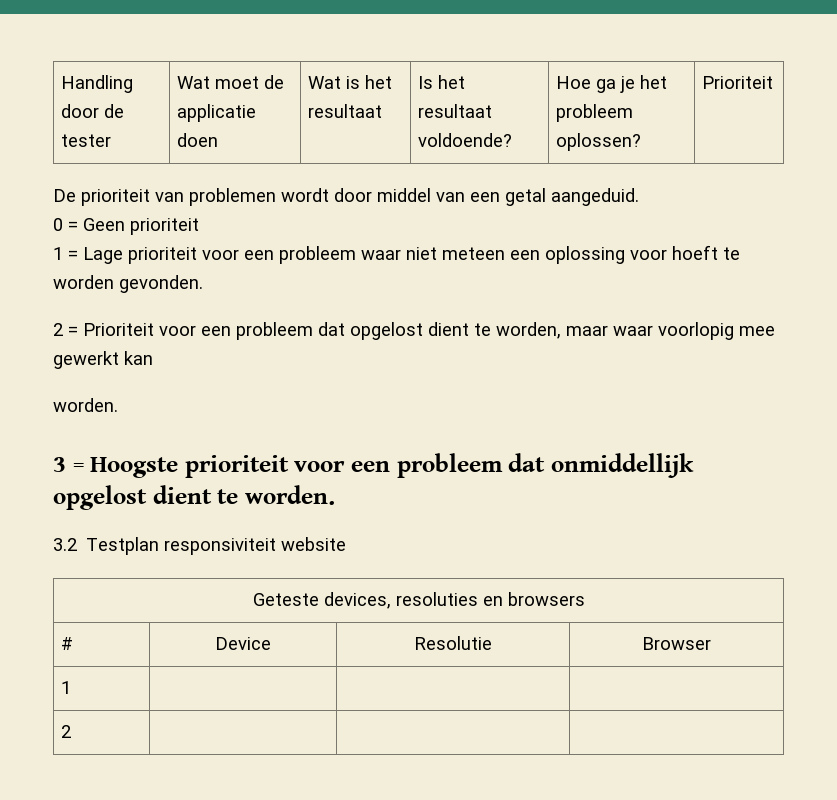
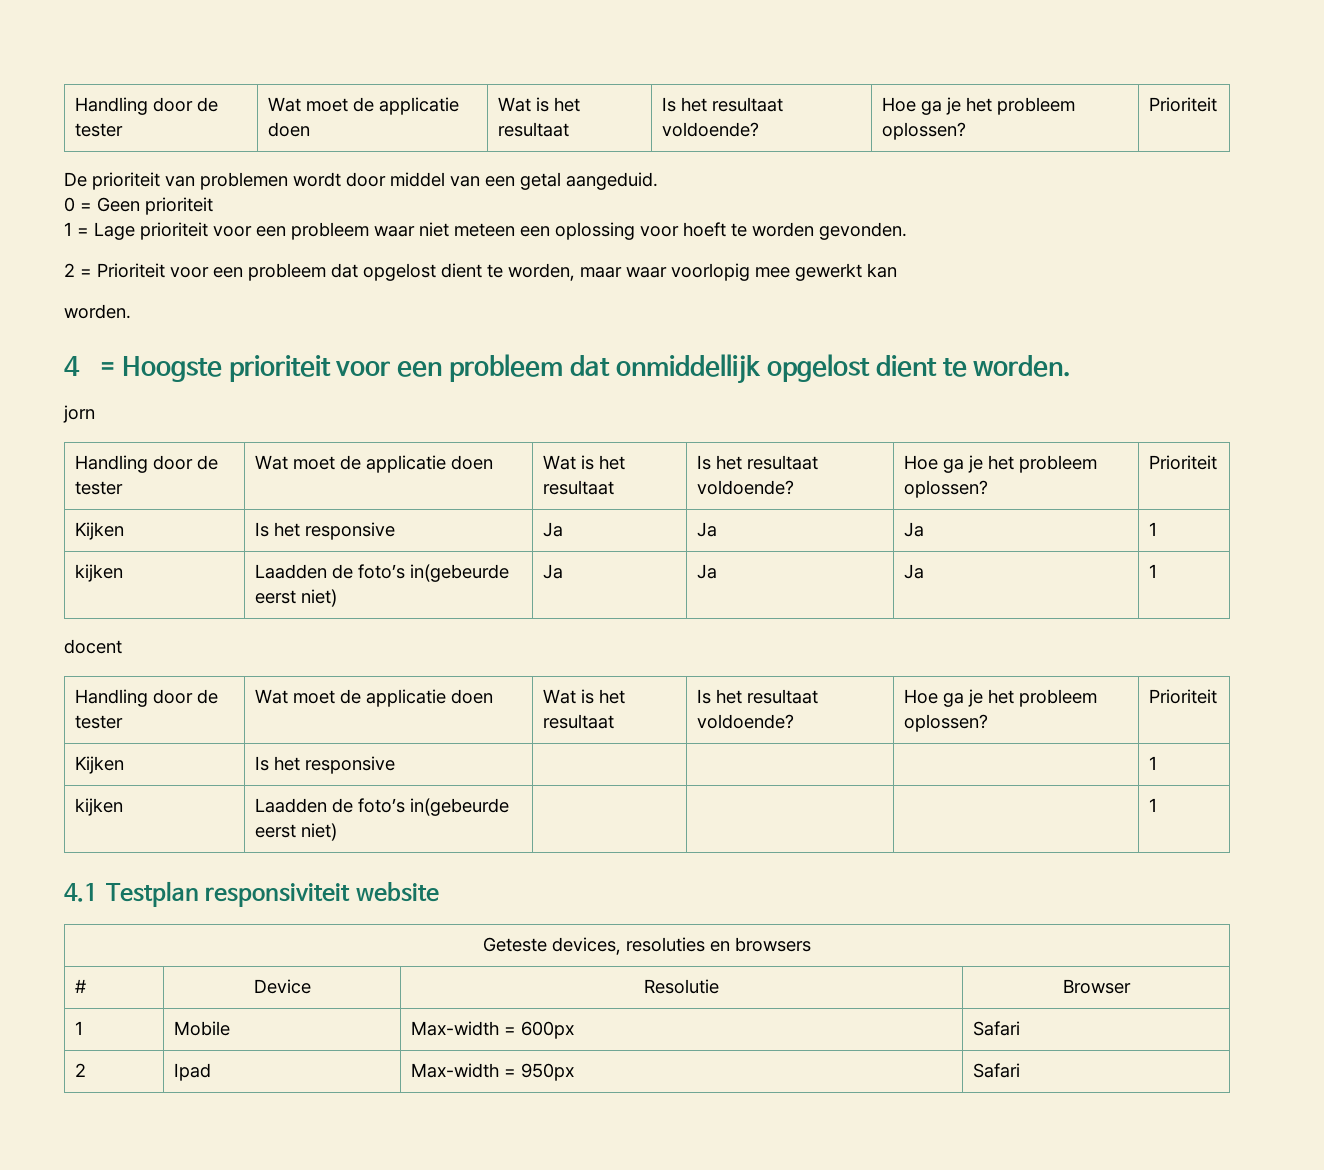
- 3 = Hoogste prioriteit voor een probleem dat onmiddellijk opgelost dient te worden.
+ 4 = Hoogste prioriteit voor een probleem dat onmiddellijk opgelost dient te worden.
- 3.2 Testplan responsiviteit website
+ jorn
+ Handling door de tester | Wat moet de applicatie doen | Wat is het resultaat | Is het resultaat voldoende? | Hoe ga je het probleem oplossen? | Prioriteit
+ Kijken | Is het responsive | Ja | Ja | Ja | 1
+ kijken | Laadden de foto’s in(gebeurde eerst niet) | Ja | Ja | Ja | 1
+ docent
+ Handling door de tester | Wat moet de applicatie doen | Wat is het resultaat | Is het resultaat voldoende? | Hoe ga je het probleem oplossen? | Prioriteit
+ Kijken | Is het responsive | | | | 1
+ kijken | Laadden de foto’s in(gebeurde eerst niet) | | | | 1
+ 4.1 Testplan responsiviteit website
- 1 | | |
- 2 | | |
+ 1 | Mobile | Max-width = 600px | Safari
+ 2 | Ipad | Max-width = 950px | Safari

